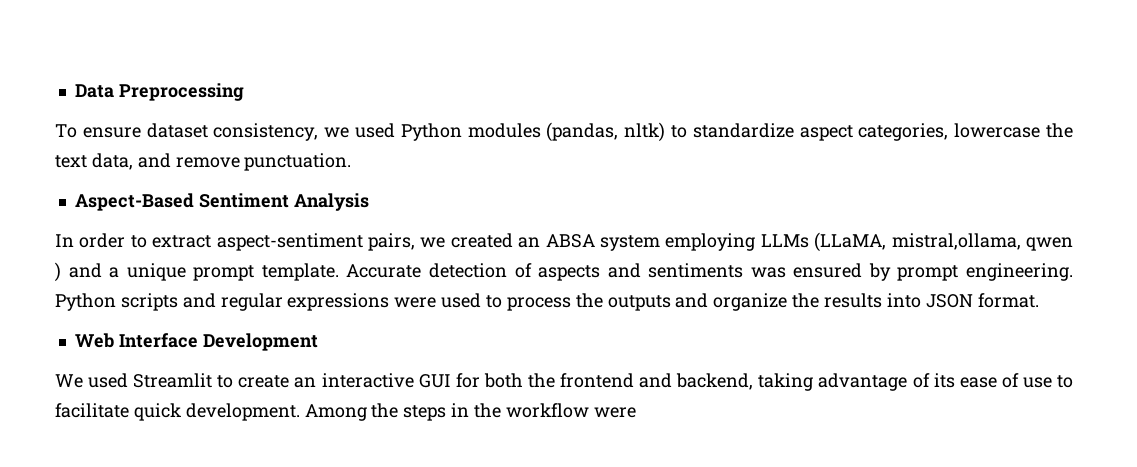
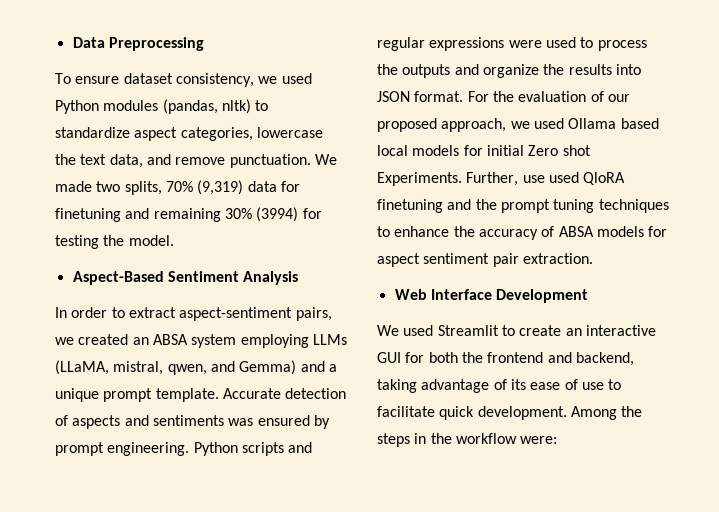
+ We made two splits, 70% (9,319) data for finetuning and remaining 30% (3994) for testing the model.
- In order to extract aspect-sentiment pairs, we created an ABSA system employing LLMs (LLaMA, mistral,ollama, qwen ) and a unique prompt template.
+ In order to extract aspect-sentiment pairs, we created an ABSA system employing LLMs (LLaMA, mistral, qwen, and Gemma) and a unique prompt template.
+ For the evaluation of our proposed approach, we used Ollama based local models for initial Zero shot Experiments. Further, use used QloRA finetuning and the prompt tuning techniques to enhance the accuracy of ABSA models for aspect sentiment pair extraction.
- Among the steps in the workflow were
+ Among the steps in the workflow were:

